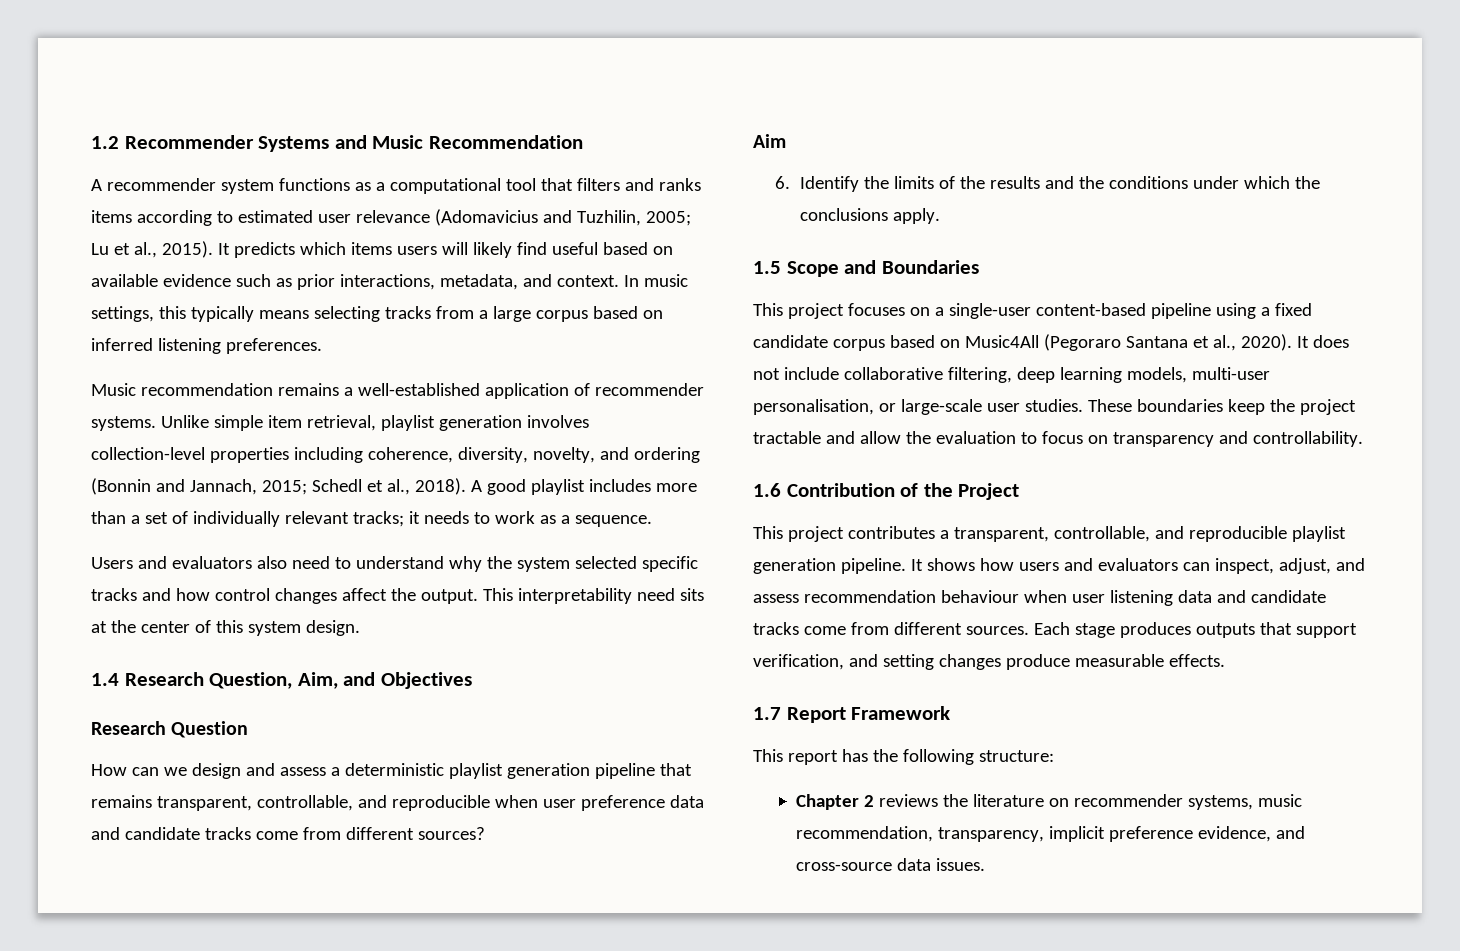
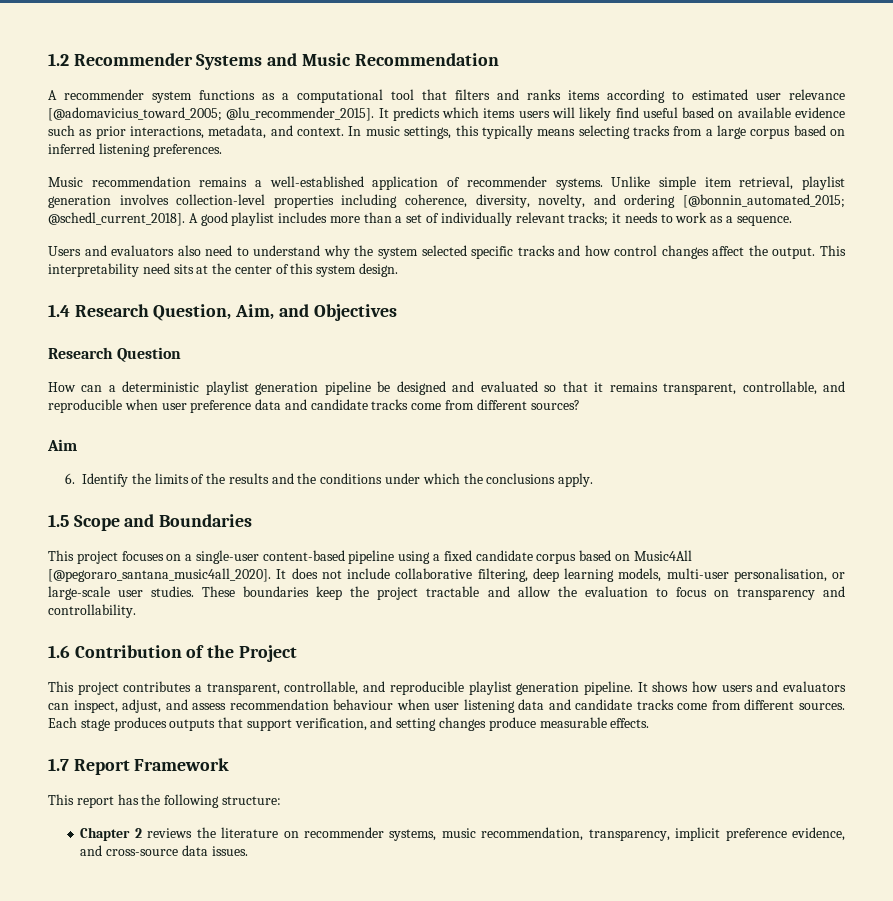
- A recommender system functions as a computational tool that filters and ranks items according to estimated user relevance (Adomavicius and Tuzhilin, 2005; Lu et al., 2015).
+ A recommender system functions as a computational tool that filters and ranks items according to estimated user relevance [@adomavicius_toward_2005; @lu_recommender_2015].
- Unlike simple item retrieval, playlist generation involves collection-level properties including coherence, diversity, novelty, and ordering (Bonnin and Jannach, 2015; Schedl et al., 2018).
+ Unlike simple item retrieval, playlist generation involves collection-level properties including coherence, diversity, novelty, and ordering [@bonnin_automated_2015; @schedl_current_2018].
- How can we design and assess a deterministic playlist generation pipeline that remains transparent, controllable, and reproducible when user preference data and candidate tracks come from different sources?
+ How can a deterministic playlist generation pipeline be designed and evaluated so that it remains transparent, controllable, and reproducible when user preference data and candidate tracks come from different sources?
- This project focuses on a single-user content-based pipeline using a fixed candidate corpus based on Music4All (Pegoraro Santana et al., 2020).
+ This project focuses on a single-user content-based pipeline using a fixed candidate corpus based on Music4All [@pegoraro_santana_music4all_2020].

